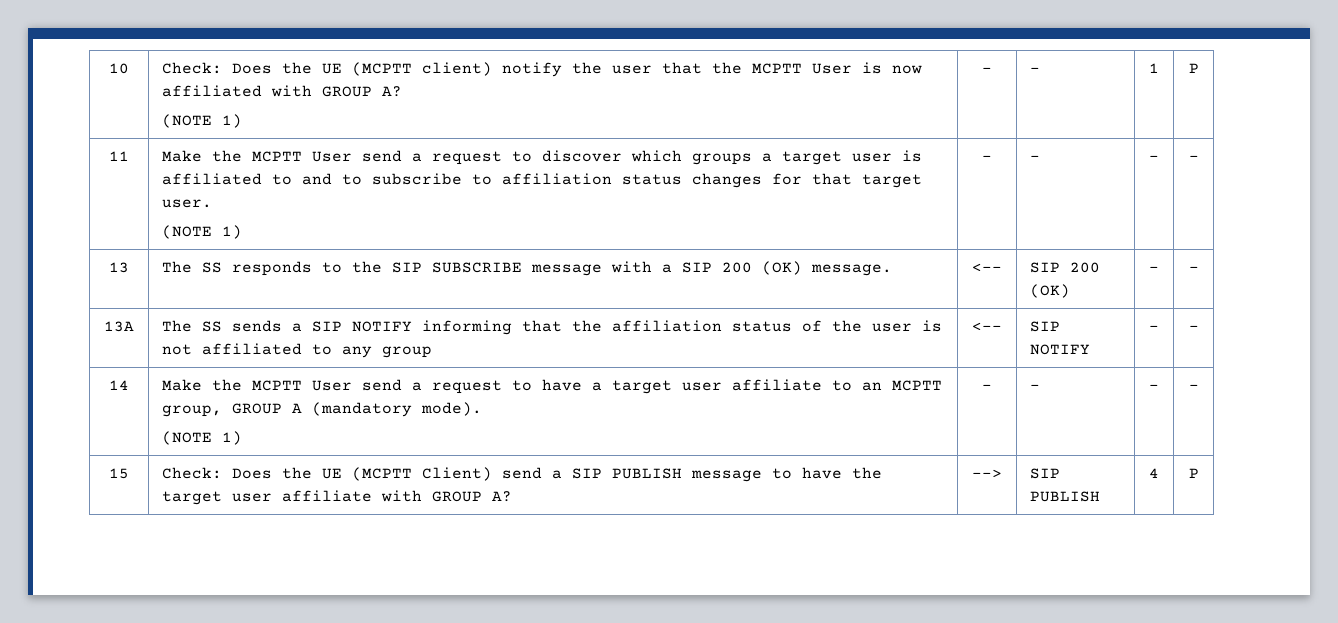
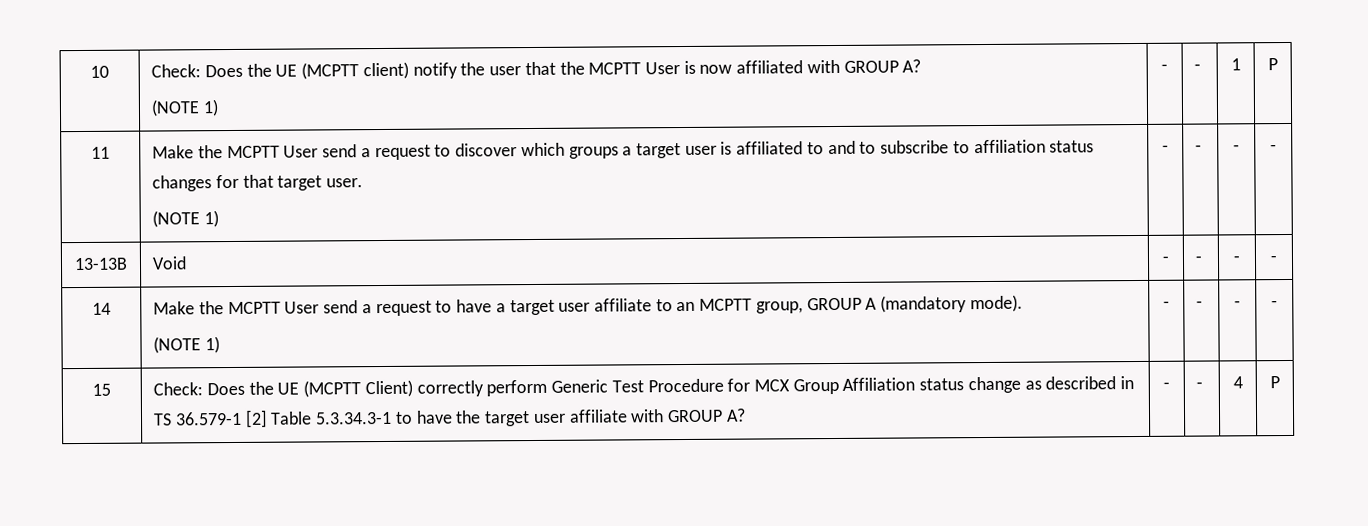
- 13 | The SS responds to the SIP SUBSCRIBE message with a SIP 200 (OK) message. | <-- | SIP 200 (OK) | - | -
- 13A | The SS sends a SIP NOTIFY informing that the affiliation status of the user is not affiliated to any group | <-- | SIP NOTIFY | - | -
+ 13-13B | Void | - | - | - | -
- 15 | Check: Does the UE (MCPTT Client) send a SIP PUBLISH message to have the target user affiliate with GROUP A? | --> | SIP PUBLISH | 4 | P
+ 15 | Check: Does the UE (MCPTT Client) correctly perform Generic Test Procedure for MCX Group Affiliation status change as described in TS 36.579-1 [2] Table 5.3.34.3-1 to have the target user affiliate with GROUP A? | - | - | 4 | P

